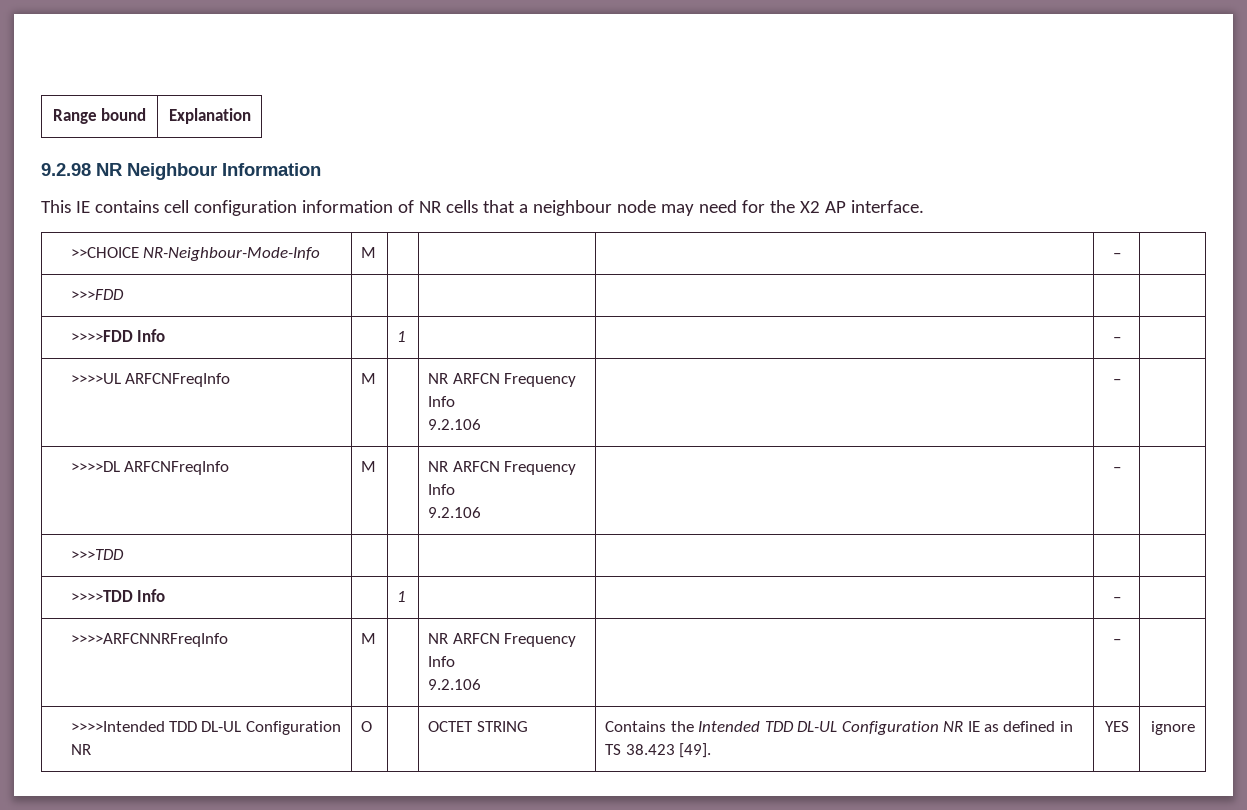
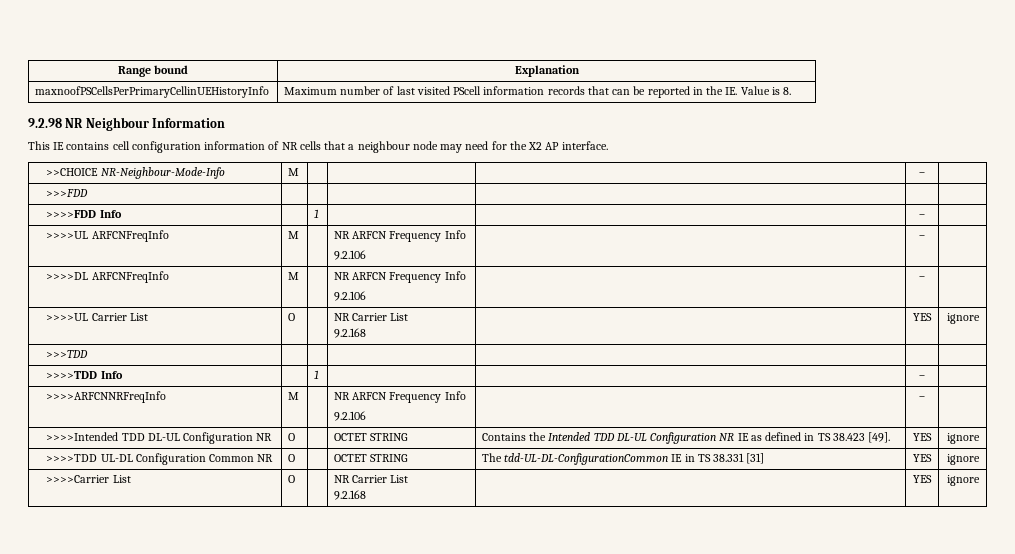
+ maxnoofPSCellsPerPrimaryCellinUEHistoryInfo | Maximum number of last visited PScell information records that can be reported in the IE. Value is 8.
+ >>>>UL Carrier List | O | | NR Carrier List
+ 9.2.168 | | YES | ignore
+ >>>>TDD UL-DL Configuration Common NR | O | | OCTET STRING | The tdd-UL-DL-ConfigurationCommon IE in TS 38.331 [31] | YES | ignore
+ >>>>Carrier List | O | | NR Carrier List
+ 9.2.168 | | YES | ignore

